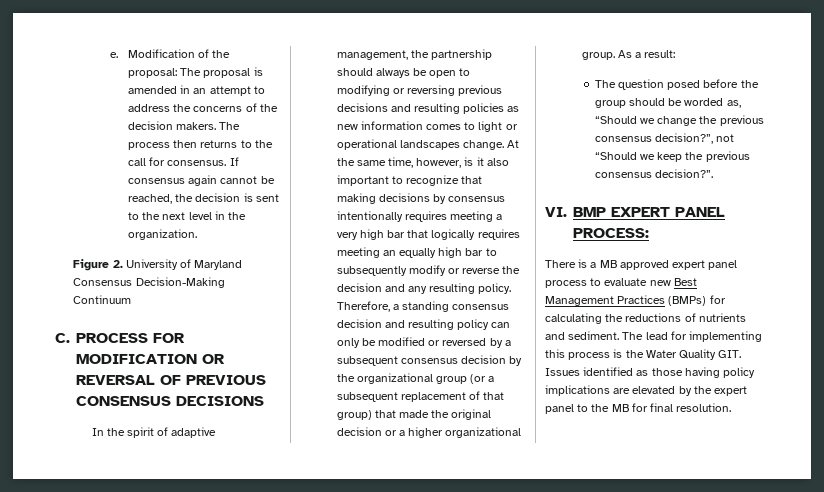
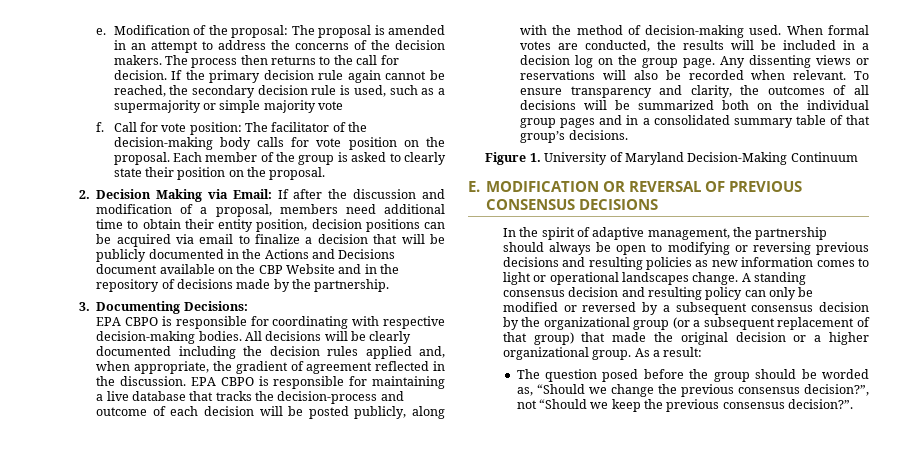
- The process then returns to the call for consensus. If consensus again cannot be reached, the decision is sent to the next level in the organization.
+ The process then returns to the call for decision. If the primary decision rule again cannot be reached, the secondary decision rule is used, such as a supermajority or simple majority vote
+ f. Call for vote position: The facilitator of the decision-making body calls for vote position on the proposal. Each member of the group is asked to clearly state their position on the proposal.
+ 2. Decision Making via Email: If after the discussion and modification of a proposal, members need additional time to obtain their entity position, decision positions can be acquired via email to finalize a decision that will be publicly documented in the Actions and Decisions document available on the CBP Website and in the repository of decisions made by the partnership.
+ 3. Documenting Decisions:
+ EPA CBPO is responsible for coordinating with respective decision-making bodies. All decisions will be clearly documented including the decision rules applied and, when appropriate, the gradient of agreement reflected in the discussion. EPA CBPO is responsible for maintaining a live database that tracks the decision-process and outcome of each decision will be posted publicly, along with the method of decision-making used. When formal votes are conducted, the results will be included in a decision log on the group page. Any dissenting views or reservations will also be recorded when relevant. To ensure transparency and clarity, the outcomes of all decisions will be summarized both on the individual group pages and in a consolidated summary table of that group’s decisions.
- Figure 2. University of Maryland Consensus Decision-Making Continuum
+ Figure 1. University of Maryland Decision-Making Continuum
- C. PROCESS FOR MODIFICATION OR REVERSAL OF PREVIOUS CONSENSUS DECISIONS
+ E. MODIFICATION OR REVERSAL OF PREVIOUS CONSENSUS DECISIONS
- At the same time, however, is it also important to recognize that making decisions by consensus intentionally requires meeting a very high bar that logically requires meeting an equally high bar to subsequently modify or reverse the decision and any resulting policy. Therefore, a standing consensus decision and resulting policy can only be modified or reversed by a subsequent consensus decision by the organizational group (or a subsequent replacement of that group) that made the original decision or a higher organizational group.
+ A standing consensus decision and resulting policy can only be modified or reversed by a subsequent consensus decision by the organizational group (or a subsequent replacement of that group) that made the original decision or a higher organizational group.
- VI. BMP EXPERT PANEL PROCESS:
- There is a MB approved expert panel process to evaluate new Best Management Practices (BMPs) for calculating the reductions of nutrients and sediment. The lead for implementing this process is the Water Quality GIT. Issues identified as those having policy implications are elevated by the expert panel to the MB for final resolution.

